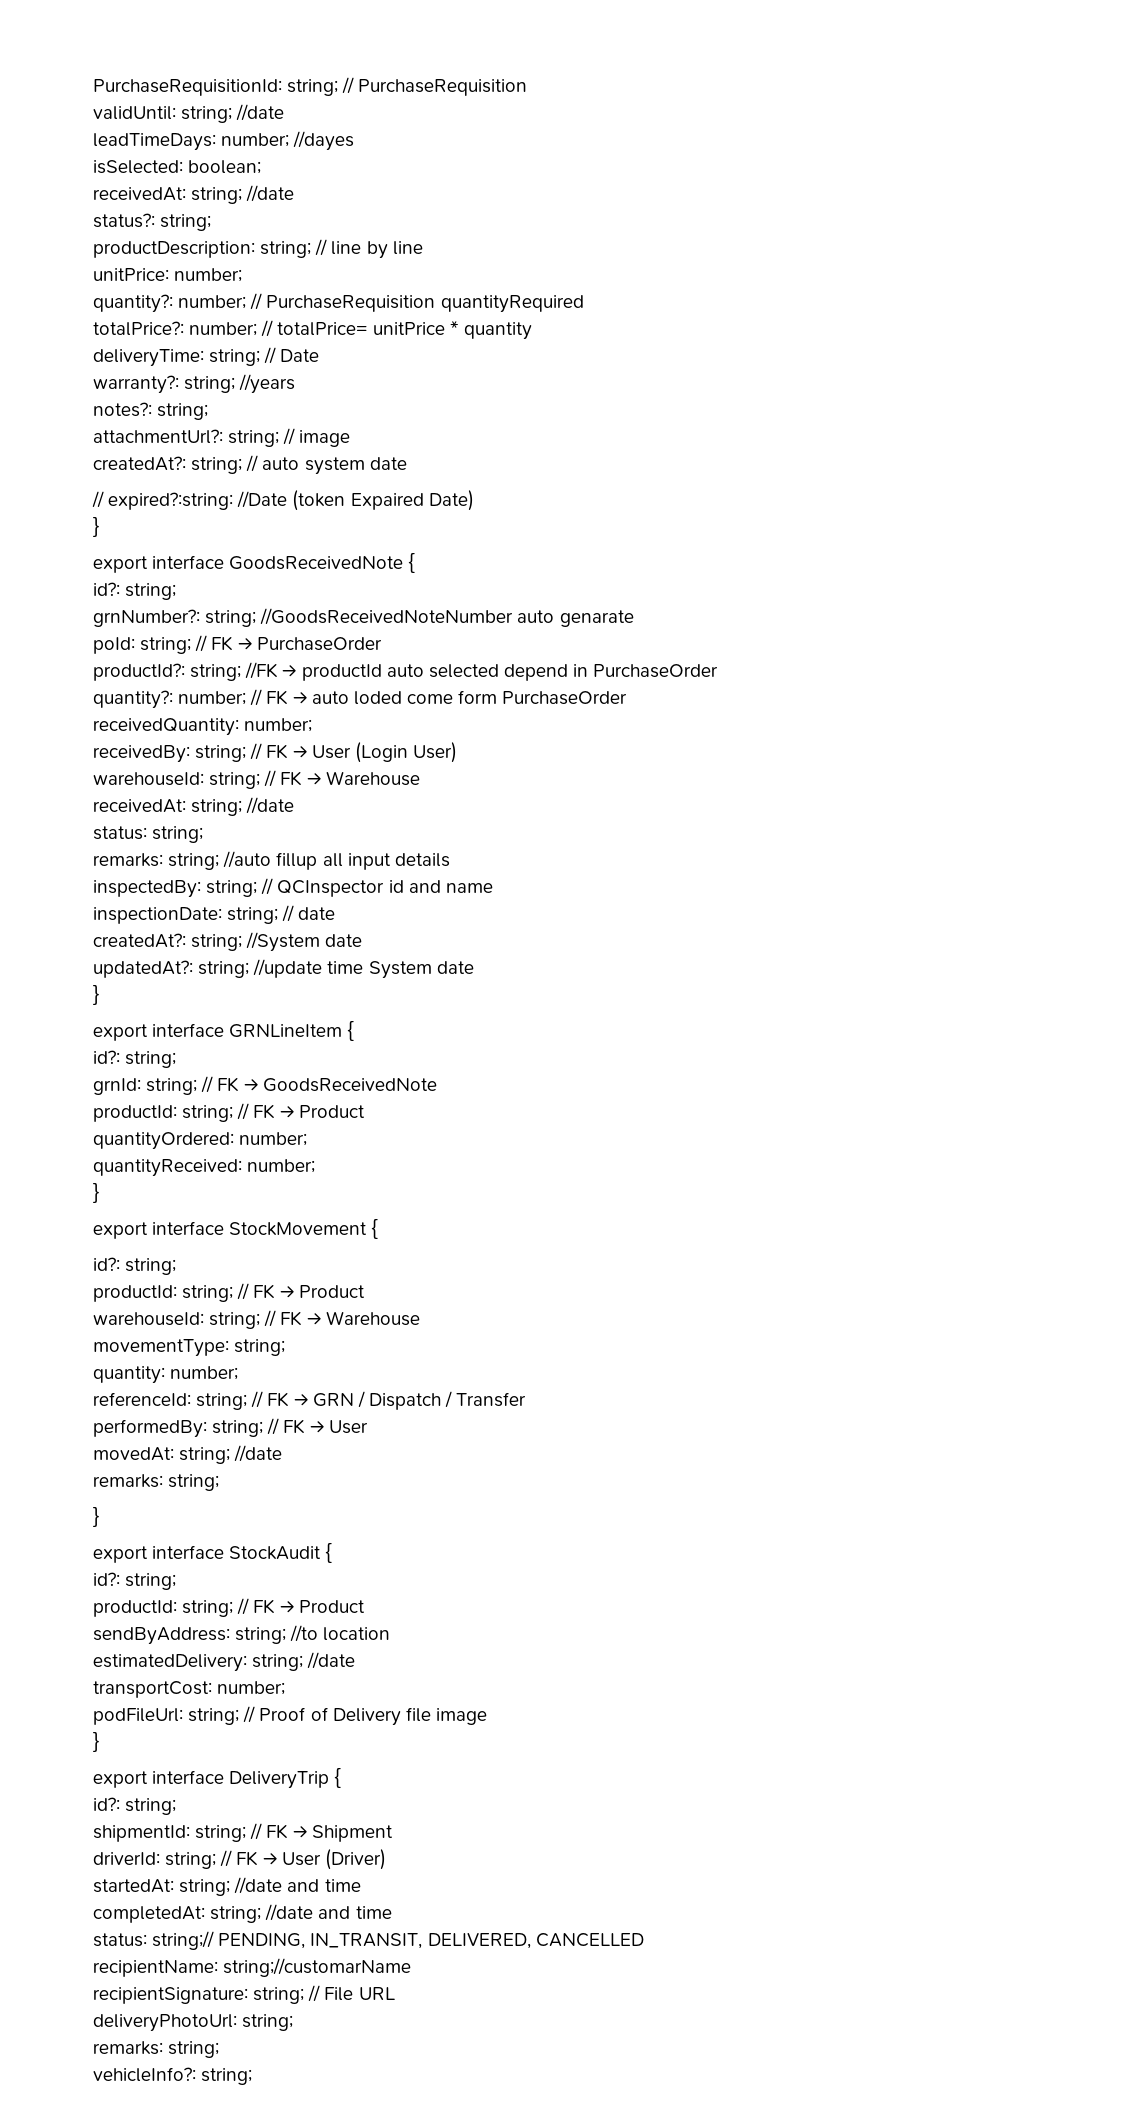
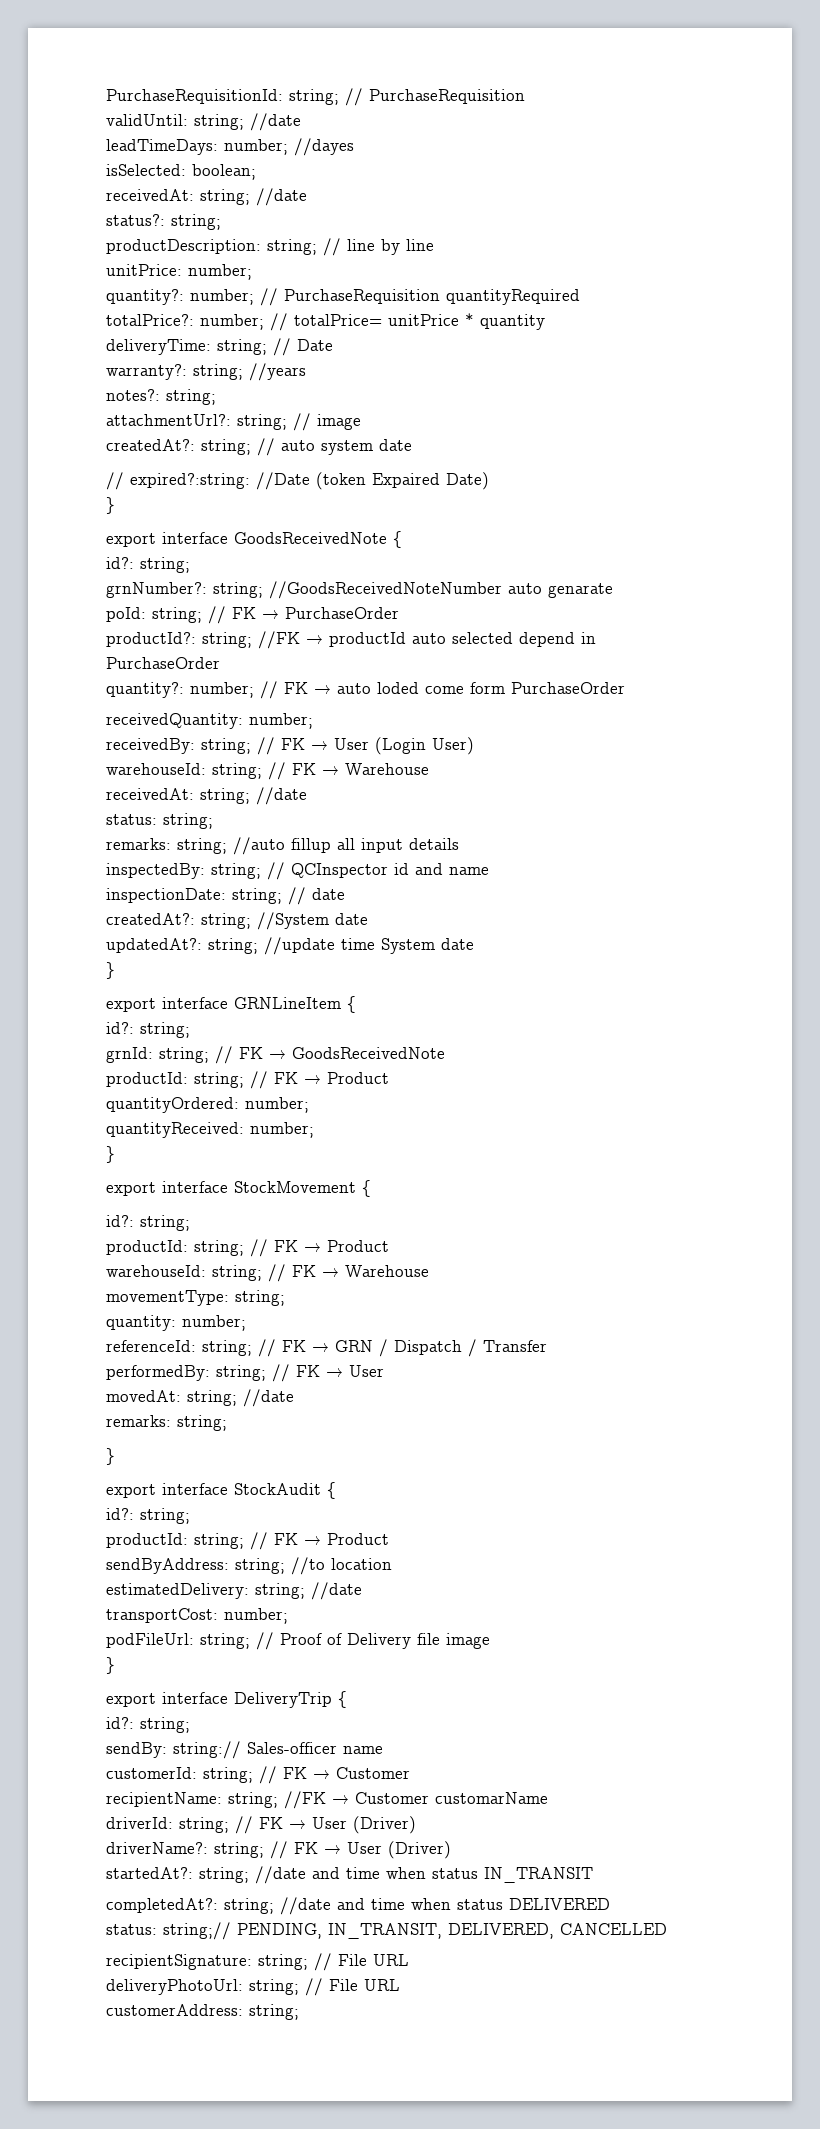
- shipmentId: string; // FK → Shipment
+ sendBy: string:// Sales-officer name
+ customerId: string; // FK → Customer
+ recipientName: string; //FK → Customer customarName
- startedAt: string; //date and time
- completedAt: string; //date and time
+ driverName?: string; // FK → User (Driver)
+ startedAt?: string; //date and time when status IN_TRANSIT
+ completedAt?: string; //date and time when status DELIVERED
- recipientName: string;//customarName
- deliveryPhotoUrl: string;
- remarks: string;
- vehicleInfo?: string;
+ deliveryPhotoUrl: string; // File URL
+ customerAddress: string;

